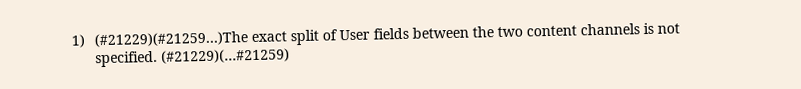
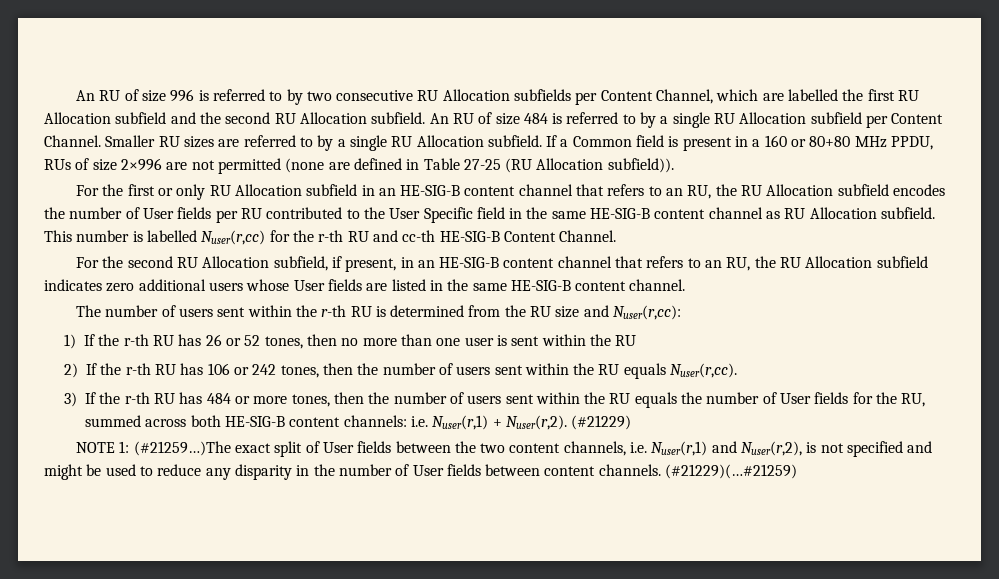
- 1) (#21229)(#21259…)The exact split of User fields between the two content channels is not specified.
+ An RU of size 996 is referred to by two consecutive RU Allocation subfields per Content Channel, which are labelled the first RU Allocation subfield and the second RU Allocation subfield. An RU of size 484 is referred to by a single RU Allocation subfield per Content Channel. Smaller RU sizes are referred to by a single RU Allocation subfield. If a Common field is present in a 160 or 80+80 MHz PPDU, RUs of size 2×996 are not permitted (none are defined in Table 27-25 (RU Allocation subfield)).
+ For the first or only RU Allocation subfield in an HE-SIG-B content channel that refers to an RU, the RU Allocation subfield encodes the number of User fields per RU contributed to the User Specific field in the same HE-SIG-B content channel as RU Allocation subfield. This number is labelled Nuser(r,cc) for the r-th RU and cc-th HE-SIG-B Content Channel.
+ For the second RU Allocation subfield, if present, in an HE-SIG-B content channel that refers to an RU, the RU Allocation subfield indicates zero additional users whose User fields are listed in the same HE-SIG-B content channel.
+ The number of users sent within the r-th RU is determined from the RU size and Nuser(r,cc):
+ 1) If the r-th RU has 26 or 52 tones, then no more than one user is sent within the RU
+ 2) If the r-th RU has 106 or 242 tones, then the number of users sent within the RU equals Nuser(r,cc).
+ 3) If the r-th RU has 484 or more tones, then the number of users sent within the RU equals the number of User fields for the RU, summed across both HE-SIG-B content channels: i.e. Nuser(r,1) + Nuser(r,2). (#21229)
+ NOTE 1: (#21259…)The exact split of User fields between the two content channels, i.e. Nuser(r,1) and Nuser(r,2), is not specified and might be used to reduce any disparity in the number of User fields between content channels.

